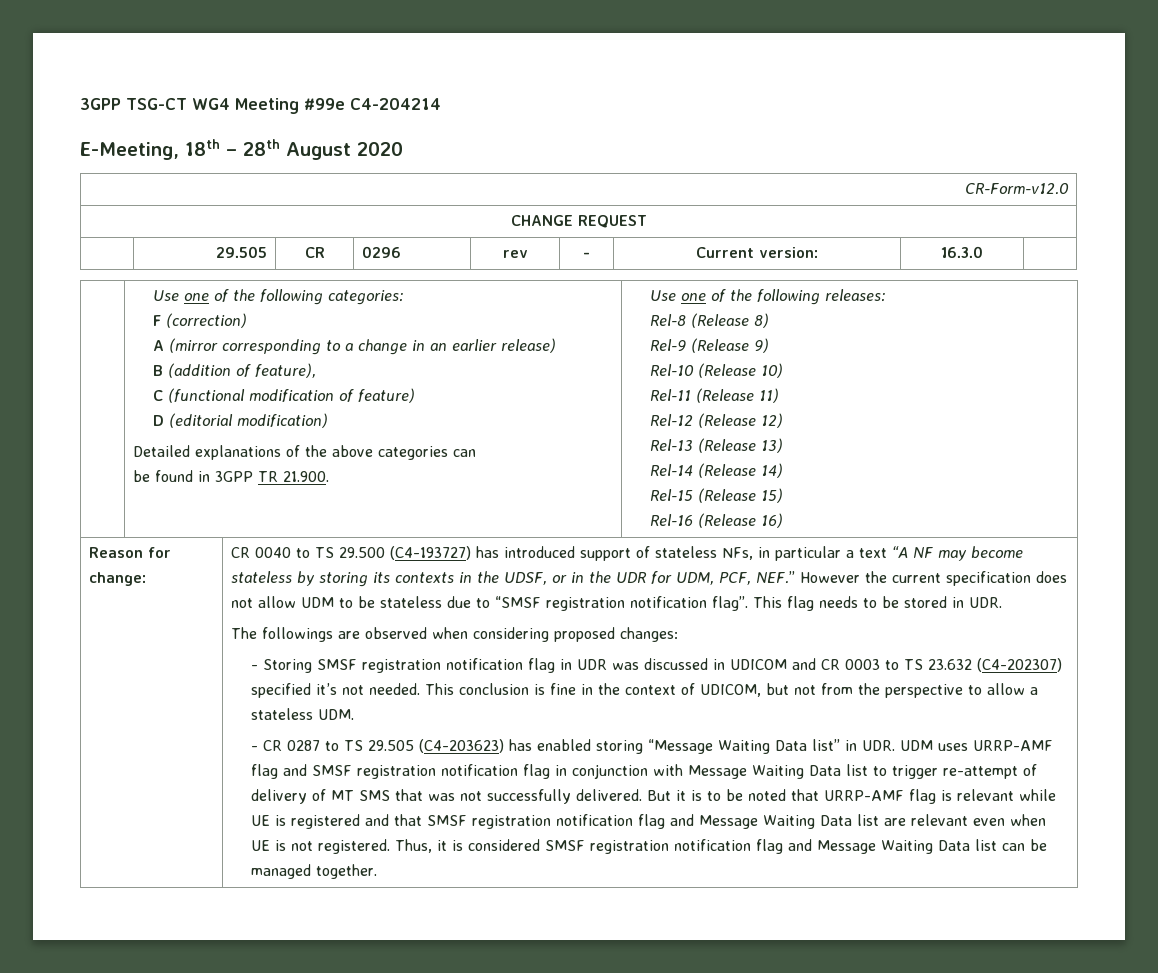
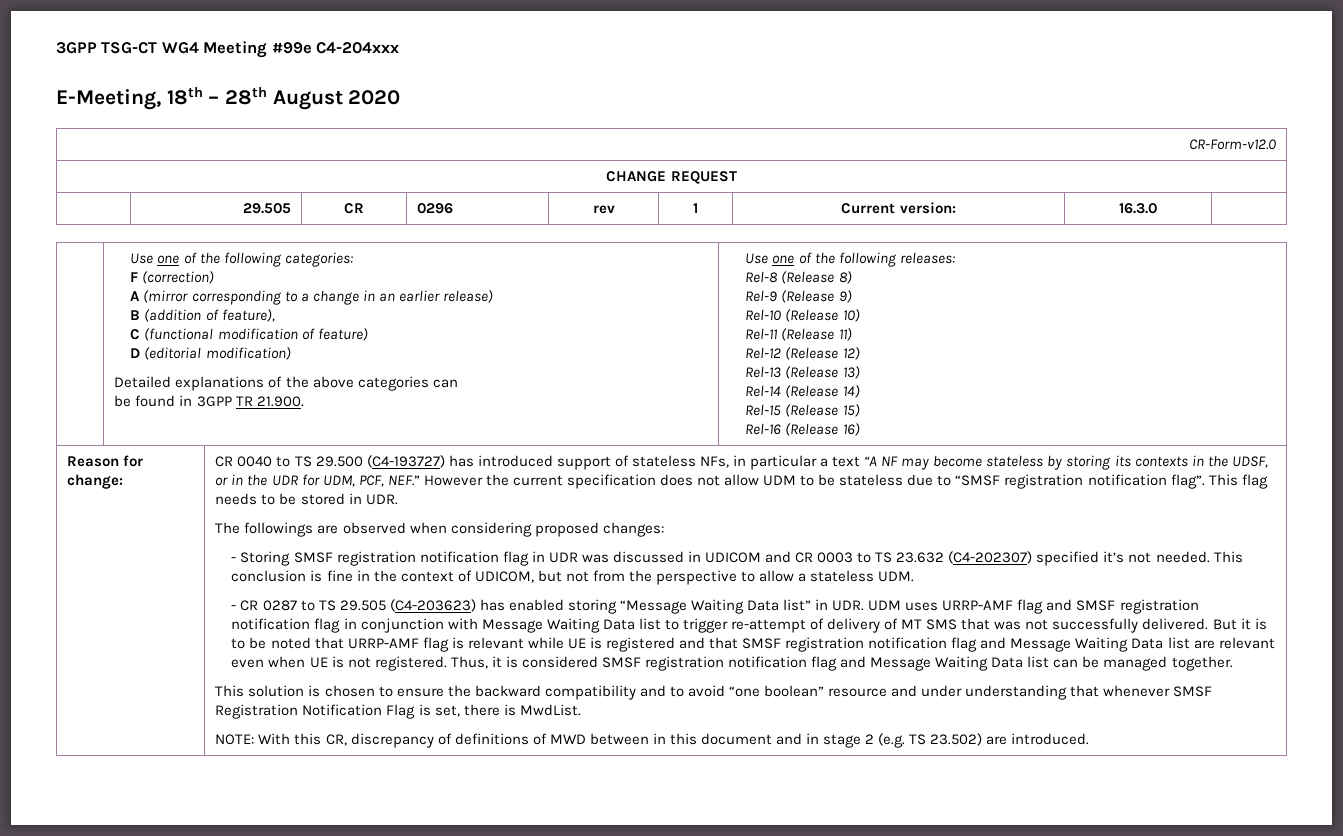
- 3GPP TSG-CT WG4 Meeting #99e C4-204214
+ 3GPP TSG-CT WG4 Meeting #99e C4-204xxx
- | 29.505 | CR | 0296 | rev | - | Current version: | 16.3.0 |
+ | 29.505 | CR | 0296 | rev | 1 | Current version: | 16.3.0 |
+ This solution is chosen to ensure the backward compatibility and to avoid “one boolean” resource and under understanding that whenever SMSF Registration Notification Flag is set, there is MwdList.
+ NOTE: With this CR, discrepancy of definitions of MWD between in this document and in stage 2 (e.g. TS 23.502) are introduced.

